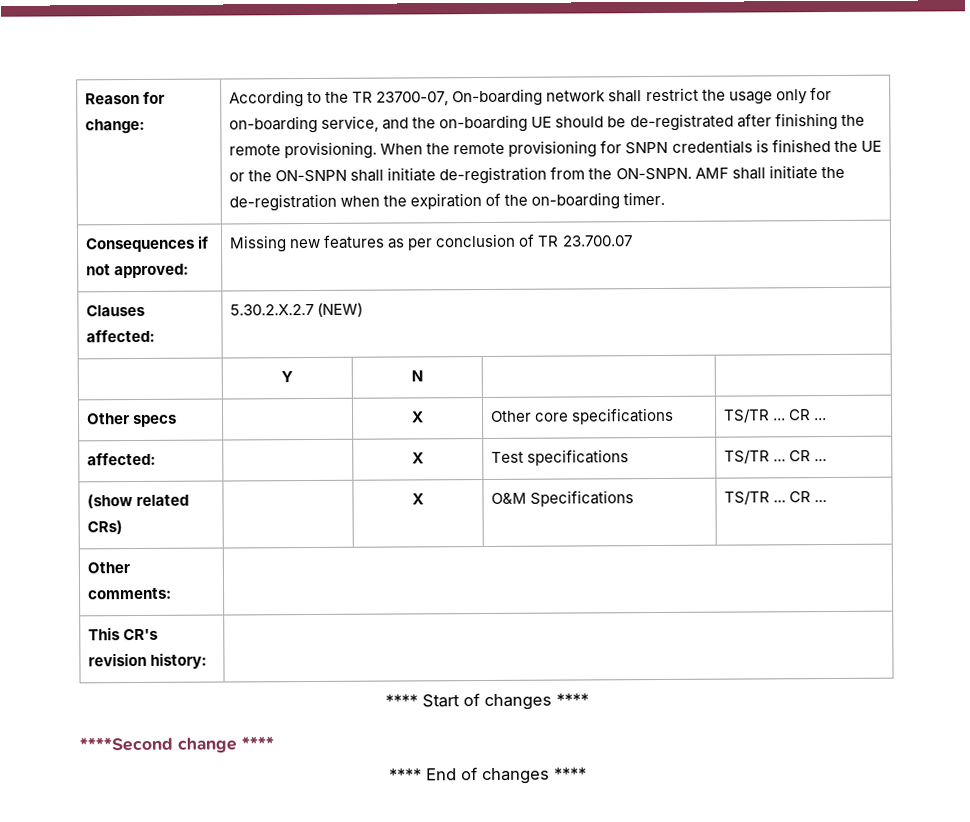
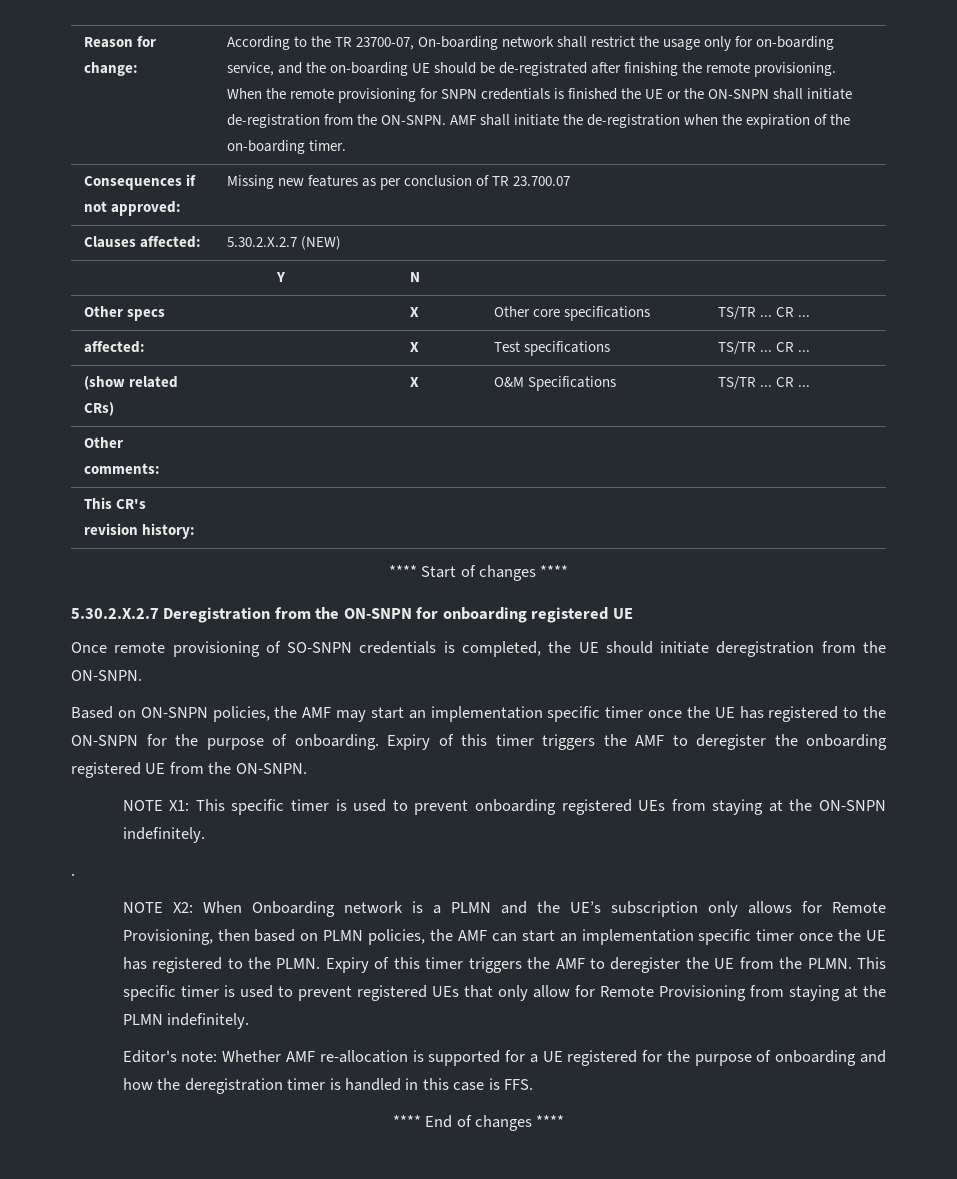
- ****Second change ****
+ 5.30.2.X.2.7 Deregistration from the ON-SNPN for onboarding registered UE
+ Once remote provisioning of SO-SNPN credentials is completed, the UE should initiate deregistration from the ON-SNPN.
+ Based on ON-SNPN policies, the AMF may start an implementation specific timer once the UE has registered to the ON-SNPN for the purpose of onboarding. Expiry of this timer triggers the AMF to deregister the onboarding registered UE from the ON-SNPN.
+ NOTE X1: This specific timer is used to prevent onboarding registered UEs from staying at the ON-SNPN indefinitely.
+ .
+ NOTE X2: When Onboarding network is a PLMN and the UE’s subscription only allows for Remote Provisioning, then based on PLMN policies, the AMF can start an implementation specific timer once the UE has registered to the PLMN. Expiry of this timer triggers the AMF to deregister the UE from the PLMN. This specific timer is used to prevent registered UEs that only allow for Remote Provisioning from staying at the PLMN indefinitely.
+ Editor's note: Whether AMF re-allocation is supported for a UE registered for the purpose of onboarding and how the deregistration timer is handled in this case is FFS.

